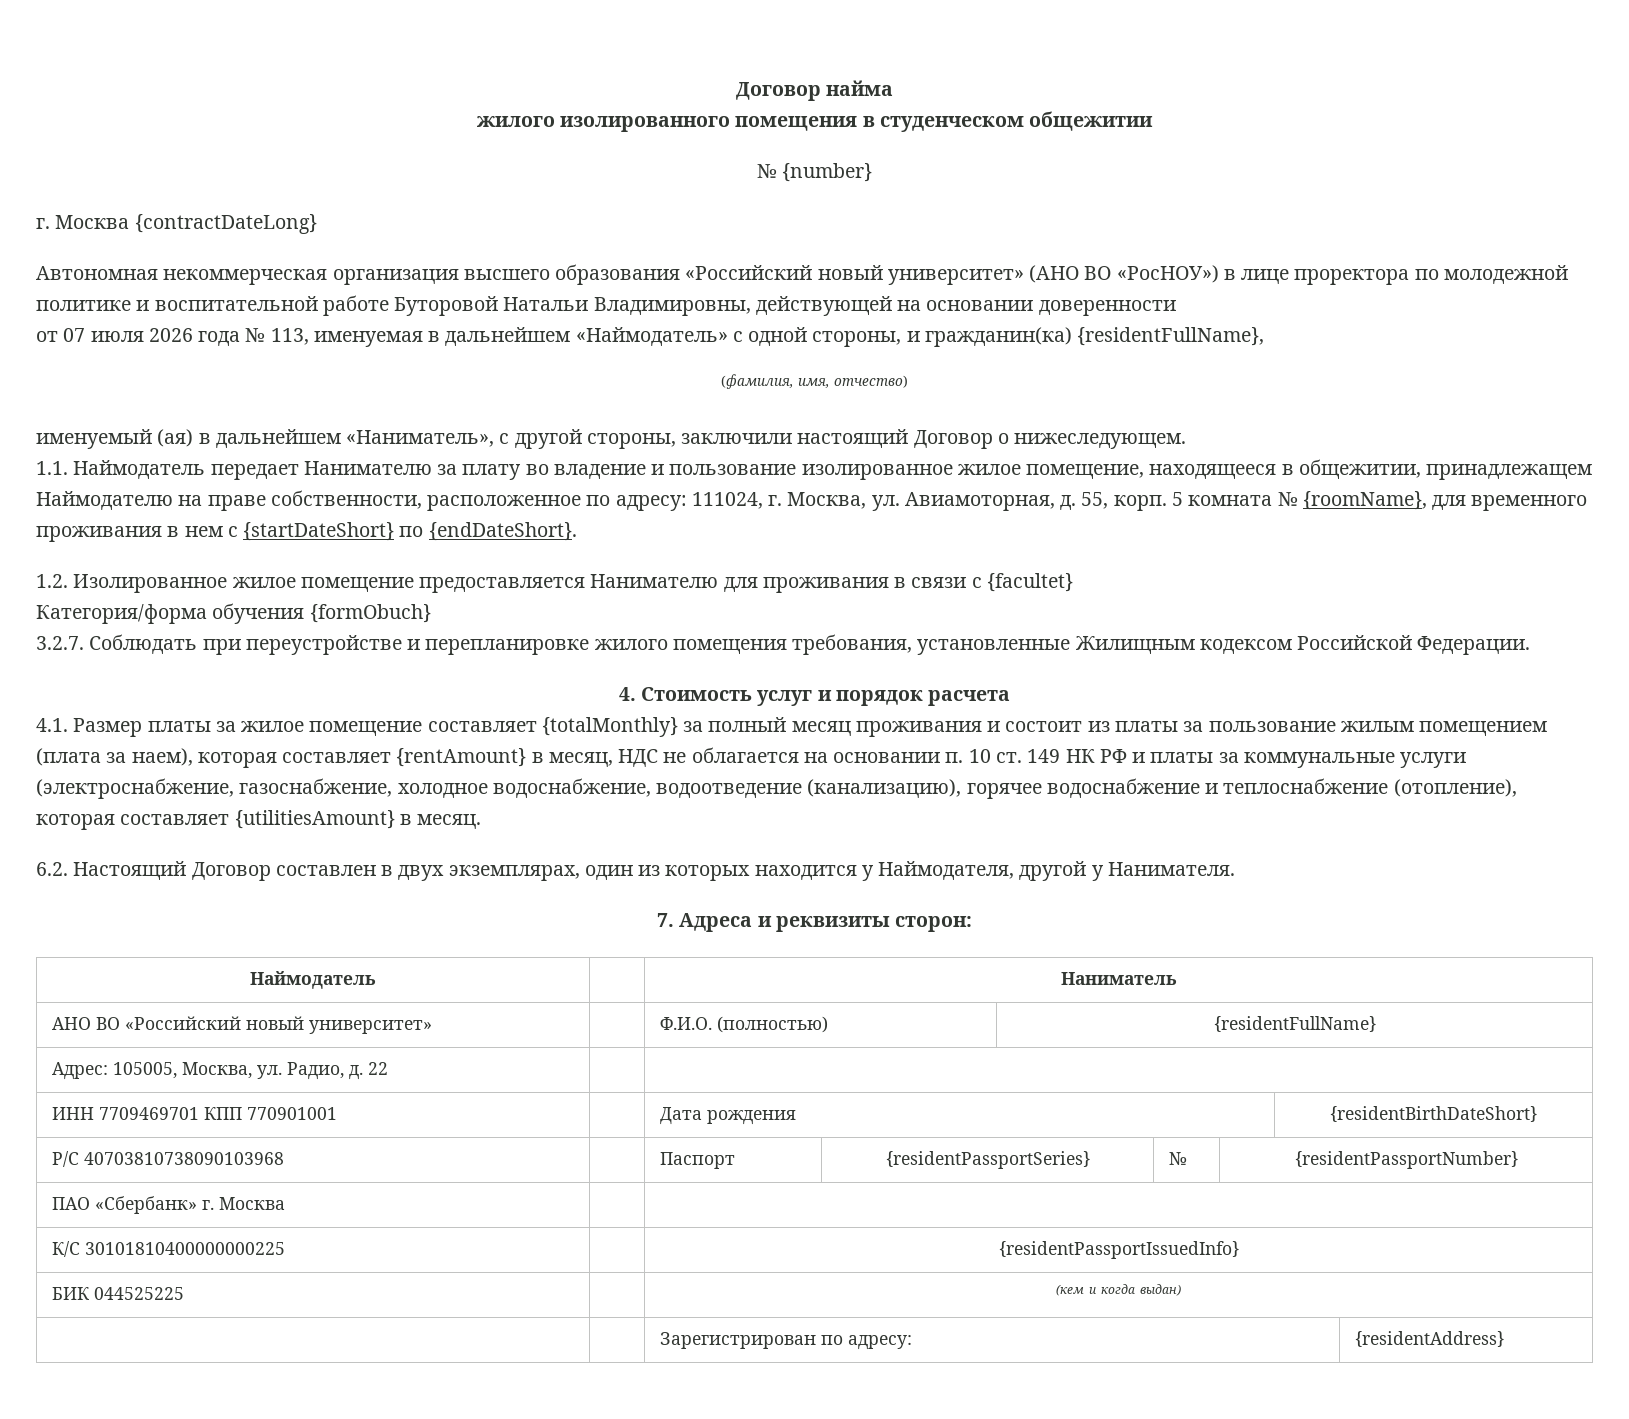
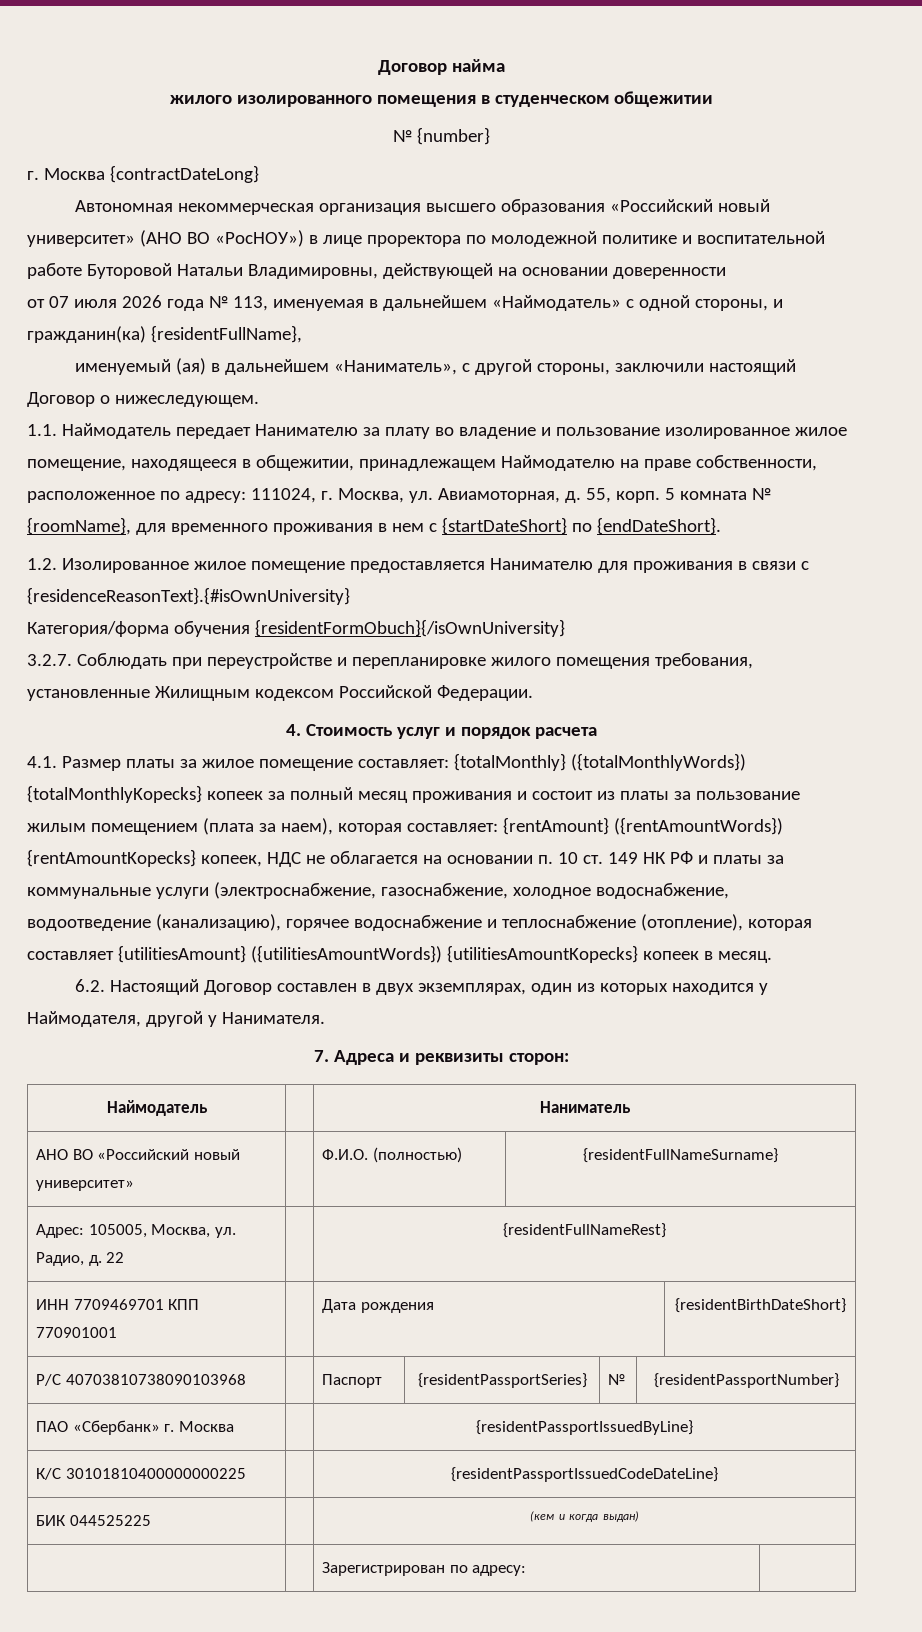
- (фамилия, имя, отчество)
- 1.2. Изолированное жилое помещение предоставляется Нанимателю для проживания в связи с {facultet}
+ 1.2. Изолированное жилое помещение предоставляется Нанимателю для проживания в связи с {residenceReasonText}.{#isOwnUniversity}
- Категория/форма обучения {formObuch}
+ Категория/форма обучения {residentFormObuch}{/isOwnUniversity}
- 4.1. Размер платы за жилое помещение составляет {totalMonthly} за полный месяц проживания и состоит из платы за пользование жилым помещением (плата за наем), которая составляет {rentAmount} в месяц, НДС не облагается на основании п. 10 ст. 149 НК РФ и платы за коммунальные услуги (электроснабжение, газоснабжение, холодное водоснабжение, водоотведение (канализацию), горячее водоснабжение и теплоснабжение (отопление), которая составляет {utilitiesAmount} в месяц.
+ 4.1. Размер платы за жилое помещение составляет: {totalMonthly} ({totalMonthlyWords}) {totalMonthlyKopecks} копеек за полный месяц проживания и состоит из платы за пользование жилым помещением (плата за наем), которая составляет: {rentAmount} ({rentAmountWords}) {rentAmountKopecks} копеек, НДС не облагается на основании п. 10 ст. 149 НК РФ и платы за коммунальные услуги (электроснабжение, газоснабжение, холодное водоснабжение, водоотведение (канализацию), горячее водоснабжение и теплоснабжение (отопление), которая составляет {utilitiesAmount} ({utilitiesAmountWords}) {utilitiesAmountKopecks} копеек в месяц.
- АНО ВО «Российский новый университет» | | Ф.И.О. (полностью) | {residentFullName}
+ АНО ВО «Российский новый университет» | | Ф.И.О. (полностью) | {residentFullNameSurname}
- Адрес: 105005, Москва, ул. Радио, д. 22 | |
+ Адрес: 105005, Москва, ул. Радио, д. 22 | | {residentFullNameRest}
- ПАО «Сбербанк» г. Москва | |
+ ПАО «Сбербанк» г. Москва | | {residentPassportIssuedByLine}
- К/С 30101810400000000225 | | {residentPassportIssuedInfo}
+ К/С 30101810400000000225 | | {residentPassportIssuedCodeDateLine}
- | | Зарегистрирован по адресу: | {residentAddress}
+ | | Зарегистрирован по адресу: |

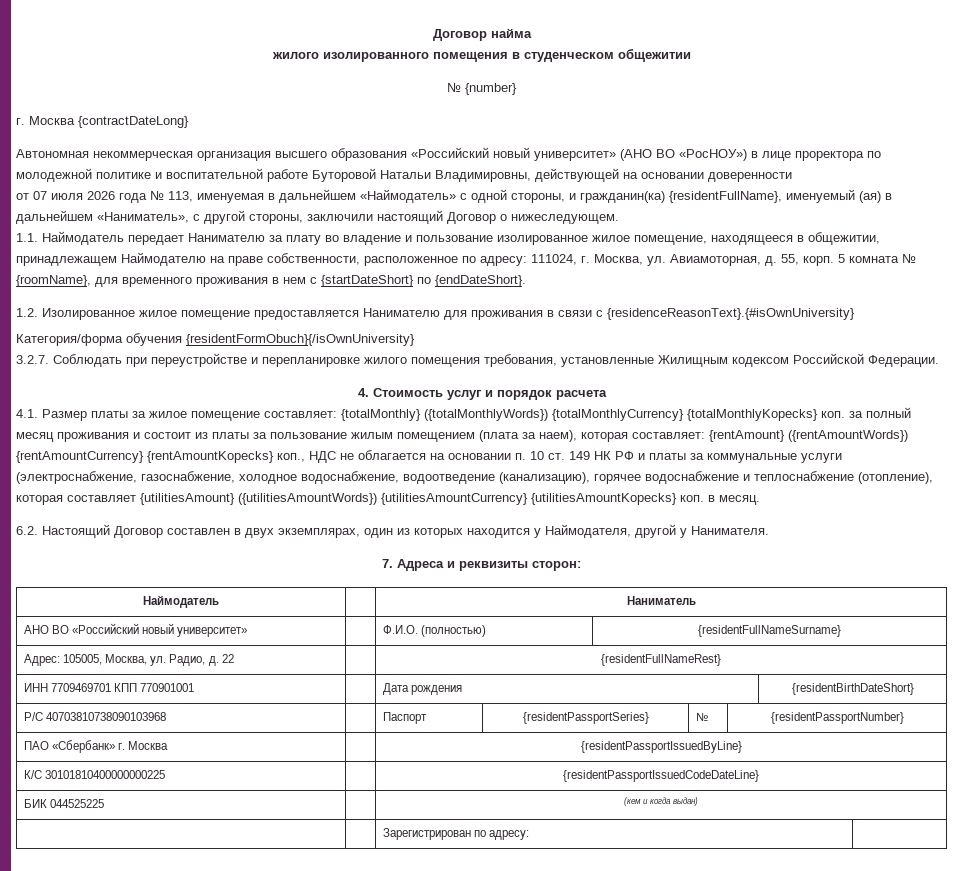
- от 07 июля 2026 года № 113, именуемая в дальнейшем «Наймодатель» с одной стороны, и гражданин(ка) {residentFullName},
- именуемый (ая) в дальнейшем «Наниматель», с другой стороны, заключили настоящий Договор о нижеследующем.
+ от 07 июля 2026 года № 113, именуемая в дальнейшем «Наймодатель» с одной стороны, и гражданин(ка) {residentFullName}, именуемый (ая) в дальнейшем «Наниматель», с другой стороны, заключили настоящий Договор о нижеследующем.
- {totalMonthly} ({totalMonthlyWords}) {totalMonthlyKopecks} копеек за полный месяц проживания и состоит из платы за пользование жилым помещением (плата за наем), которая составляет:
+ {totalMonthly} ({totalMonthlyWords}) {totalMonthlyCurrency} {totalMonthlyKopecks} коп. за полный месяц проживания и состоит из платы за пользование жилым помещением (плата за наем), которая составляет:
- {rentAmount} ({rentAmountWords}) {rentAmountKopecks} копеек, НДС не облагается на основании п. 10 ст. 149 НК РФ и платы за коммунальные услуги (электроснабжение, газоснабжение, холодное водоснабжение, водоотведение (канализацию), горячее водоснабжение и теплоснабжение (отопление), которая составляет {utilitiesAmount} ({utilitiesAmountWords}) {utilitiesAmountKopecks} копеек в месяц.
+ {rentAmount} ({rentAmountWords}) {rentAmountCurrency} {rentAmountKopecks} коп., НДС не облагается на основании п. 10 ст. 149 НК РФ и платы за коммунальные услуги (электроснабжение, газоснабжение, холодное водоснабжение, водоотведение (канализацию), горячее водоснабжение и теплоснабжение (отопление), которая составляет {utilitiesAmount} ({utilitiesAmountWords}) {utilitiesAmountCurrency} {utilitiesAmountKopecks} коп. в месяц.

